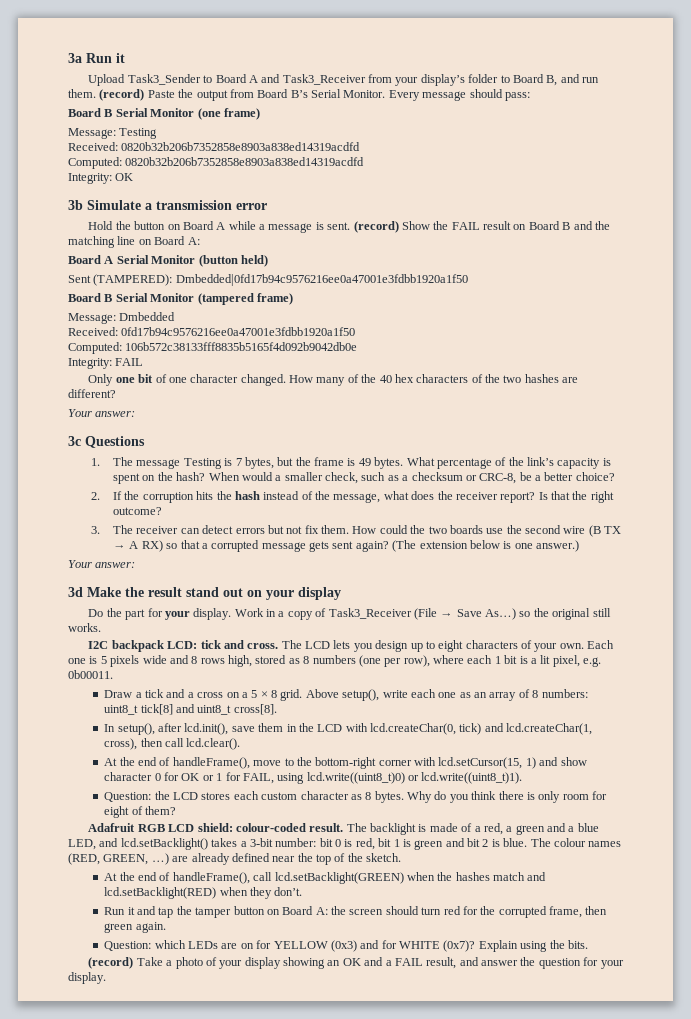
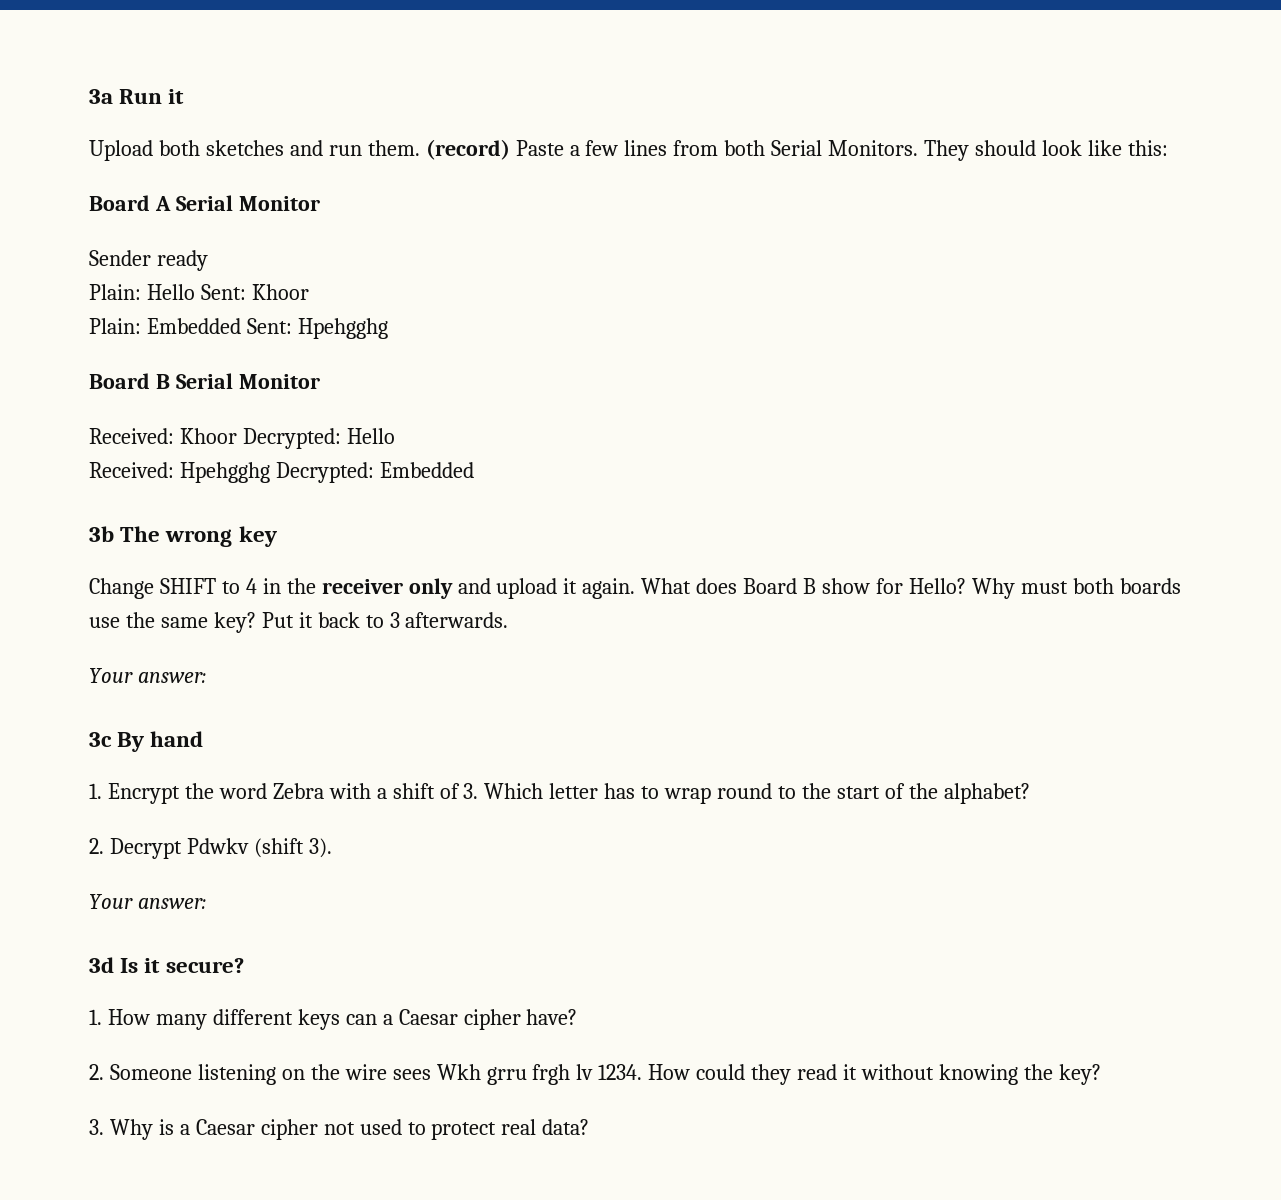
- Upload Task3_Sender to Board A and Task3_Receiver from your display’s folder to Board B, and run them.
+ Upload both sketches and run them.
- (record) Paste the output from Board B’s Serial Monitor. Every message should pass:
- Board B Serial Monitor (one frame)
- Message: Testing
- Received: 0820b32b206b7352858e8903a838ed14319acdfd
- Computed: 0820b32b206b7352858e8903a838ed14319acdfd
- Integrity: OK
- 3b Simulate a transmission error
- Hold the button on Board A while a message is sent. (record) Show the FAIL result on Board B and the matching line on Board A:
- Board A Serial Monitor (button held)
- Sent (TAMPERED): Dmbedded|0fd17b94c9576216ee0a47001e3fdbb1920a1f50
- Board B Serial Monitor (tampered frame)
- Message: Dmbedded
- Received: 0fd17b94c9576216ee0a47001e3fdbb1920a1f50
- Computed: 106b572c38133fff8835b5165f4d092b9042db0e
- Integrity: FAIL
- Only one bit of one character changed. How many of the 40 hex characters of the two hashes are different?
+ (record) Paste a few lines from both Serial Monitors. They should look like this:
+ Board A Serial Monitor
+ Sender ready
+ Plain: Hello Sent: Khoor
+ Plain: Embedded Sent: Hpehgghg
+ Board B Serial Monitor
+ Received: Khoor Decrypted: Hello
+ Received: Hpehgghg Decrypted: Embedded
+ 3b The wrong key
+ Change SHIFT to 4 in the receiver only and upload it again. What does Board B show for Hello? Why must both boards use the same key? Put it back to 3 afterwards.
- 3c Questions
- 1. The message Testing is 7 bytes, but the frame is 49 bytes. What percentage of the link’s capacity is spent on the hash? When would a smaller check, such as a checksum or CRC-8, be a better choice?
- 2. If the corruption hits the hash instead of the message, what does the receiver report? Is that the right outcome?
- 3. The receiver can detect errors but not fix them. How could the two boards use the second wire (B TX → A RX) so that a corrupted message gets sent again? (The extension below is one answer.)
+ 3c By hand
+ 1. Encrypt the word Zebra with a shift of 3. Which letter has to wrap round to the start of the alphabet?
+ 2. Decrypt Pdwkv (shift 3).
  Your answer:
- 3d Make the result stand out on your display
- Do the part for your display. Work in a copy of Task3_Receiver (File → Save As…) so the original still works.
- I2C backpack LCD: tick and cross. The LCD lets you design up to eight characters of your own. Each one is 5 pixels wide and 8 rows high, stored as 8 numbers (one per row), where each 1 bit is a lit pixel, e.g. 0b00011.
- Draw a tick and a cross on a 5 × 8 grid. Above setup(), write each one as an array of 8 numbers: uint8_t tick[8] and uint8_t cross[8].
- In setup(), after lcd.init(), save them in the LCD with lcd.createChar(0, tick) and lcd.createChar(1, cross), then call lcd.clear().
- At the end of handleFrame(), move to the bottom-right corner with lcd.setCursor(15, 1) and show character 0 for OK or 1 for FAIL, using lcd.write((uint8_t)0) or lcd.write((uint8_t)1).
- Question: the LCD stores each custom character as 8 bytes. Why do you think there is only room for eight of them?
- Adafruit RGB LCD shield: colour-coded result. The backlight is made of a red, a green and a blue LED, and lcd.setBacklight() takes a 3-bit number: bit 0 is red, bit 1 is green and bit 2 is blue. The colour names (RED, GREEN, …) are already defined near the top of the sketch.
- At the end of handleFrame(), call lcd.setBacklight(GREEN) when the hashes match and lcd.setBacklight(RED) when they don’t.
- Run it and tap the tamper button on Board A: the screen should turn red for the corrupted frame, then green again.
- Question: which LEDs are on for YELLOW (0x3) and for WHITE (0x7)? Explain using the bits.
- (record) Take a photo of your display showing an OK and a FAIL result, and answer the question for your display.
+ 3d Is it secure?
+ 1. How many different keys can a Caesar cipher have?
+ 2. Someone listening on the wire sees Wkh grru frgh lv 1234. How could they read it without knowing the key?
+ 3. Why is a Caesar cipher not used to protect real data?

